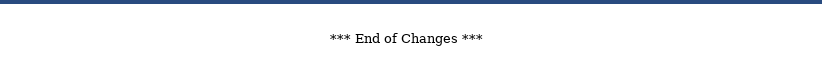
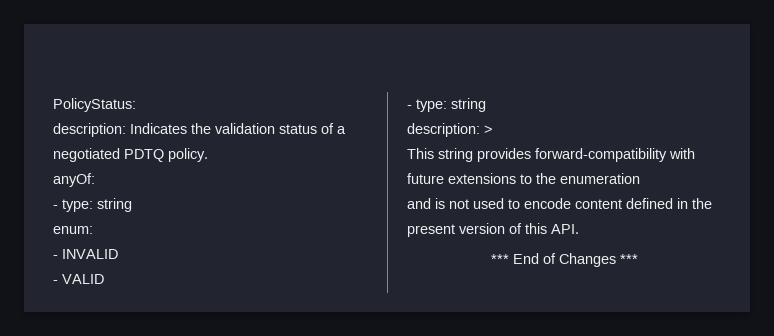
+ PolicyStatus:
+ description: Indicates the validation status of a negotiated PDTQ policy.
+ anyOf:
+ - type: string
+ enum:
+ - INVALID
+ - VALID
+ - type: string
+ description: >
+ This string provides forward-compatibility with future extensions to the enumeration
+ and is not used to encode content defined in the present version of this API.

